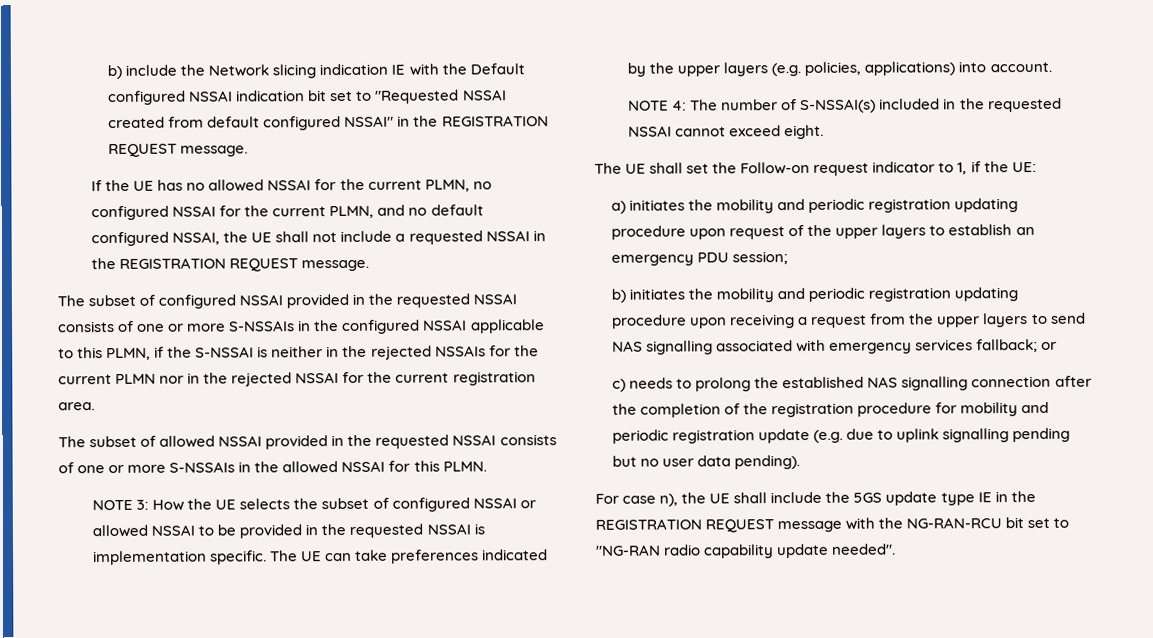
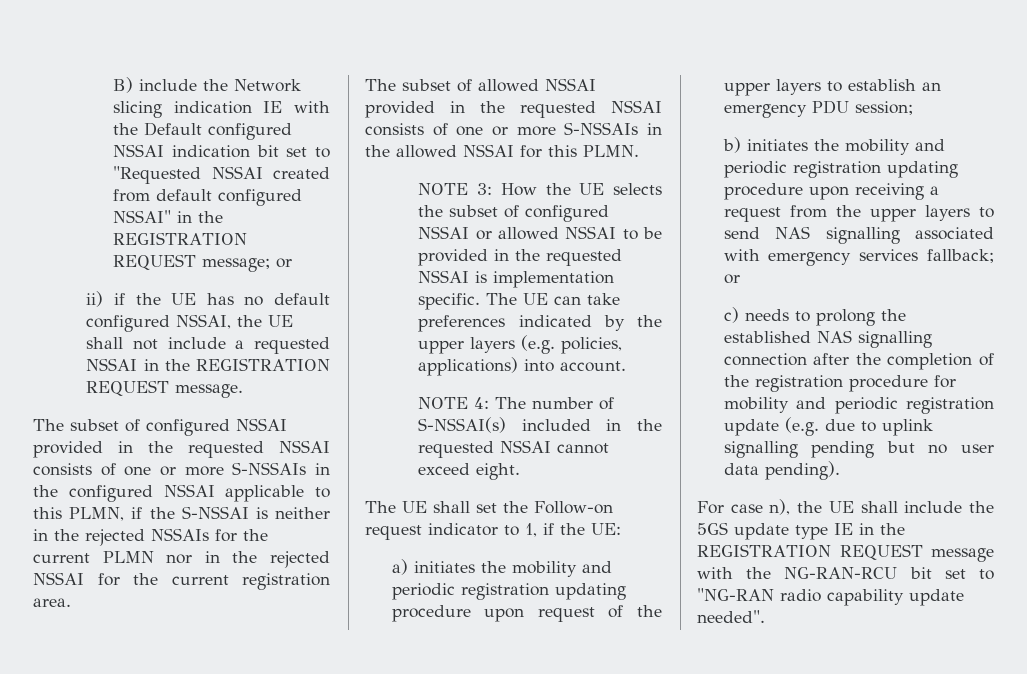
- b) include the Network slicing indication IE with the Default configured NSSAI indication bit set to "Requested NSSAI created from default configured NSSAI" in the REGISTRATION REQUEST message.
- If the UE has no allowed NSSAI for the current PLMN, no configured NSSAI for the current PLMN, and no default configured NSSAI, the UE shall not include a requested NSSAI in the REGISTRATION REQUEST message.
+ B) include the Network slicing indication IE with the Default configured NSSAI indication bit set to "Requested NSSAI created from default configured NSSAI" in the REGISTRATION REQUEST message; or
+ ii) if the UE has no default configured NSSAI, the UE shall not include a requested NSSAI in the REGISTRATION REQUEST message.

